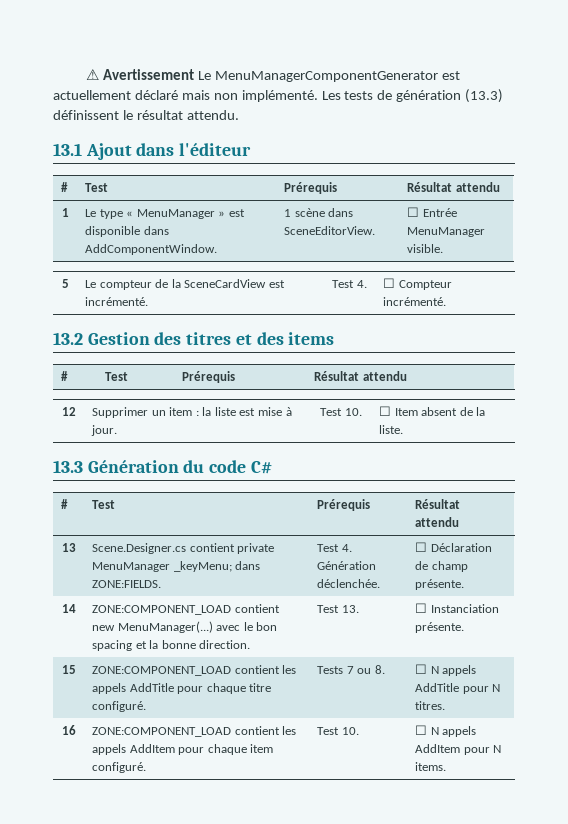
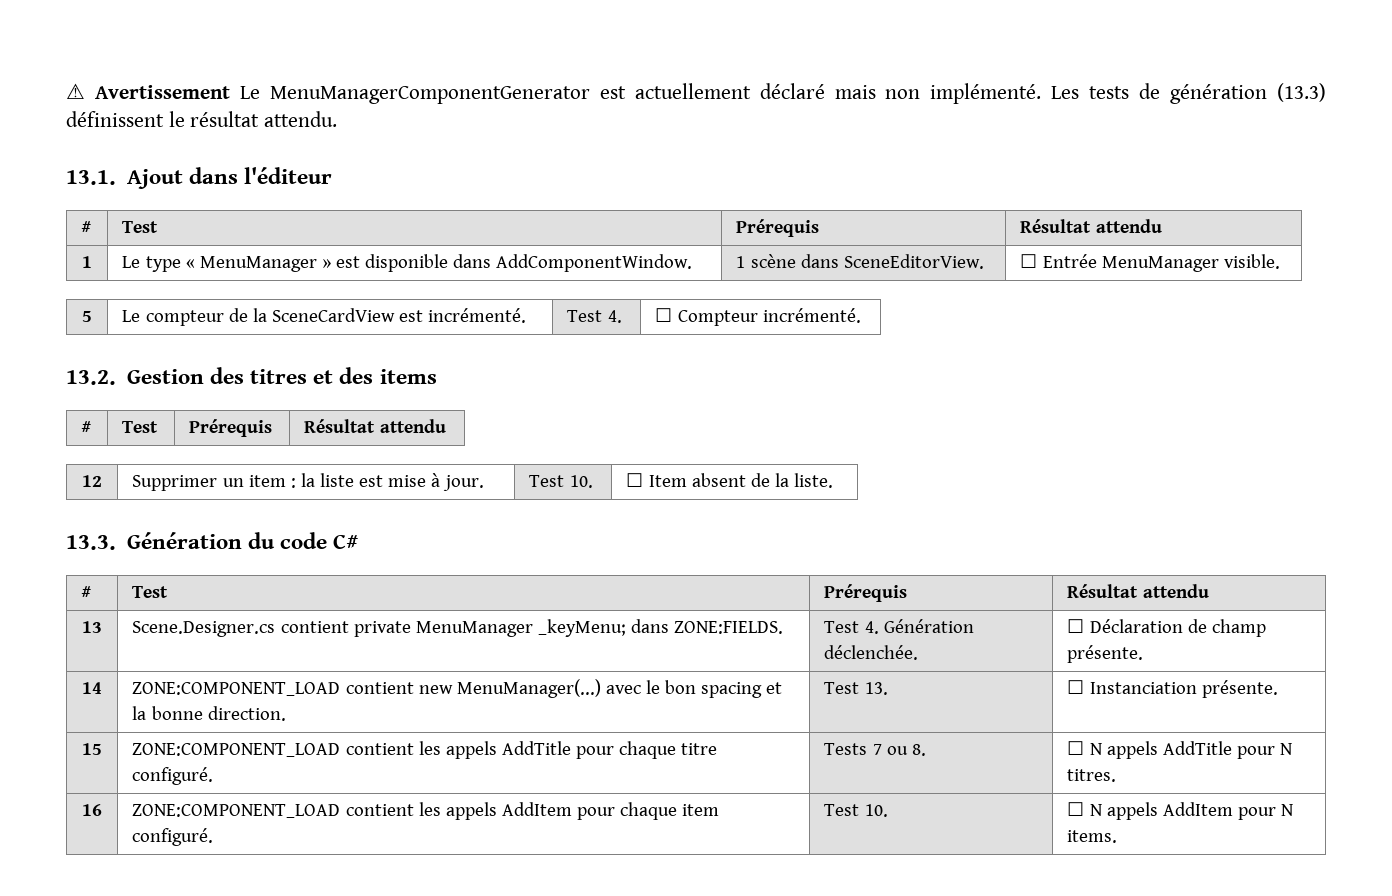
- 13.1 Ajout dans l'éditeur
+ 13.1. Ajout dans l'éditeur
- 13.2 Gestion des titres et des items
+ 13.2. Gestion des titres et des items
- 13.3 Génération du code C#
+ 13.3. Génération du code C#

